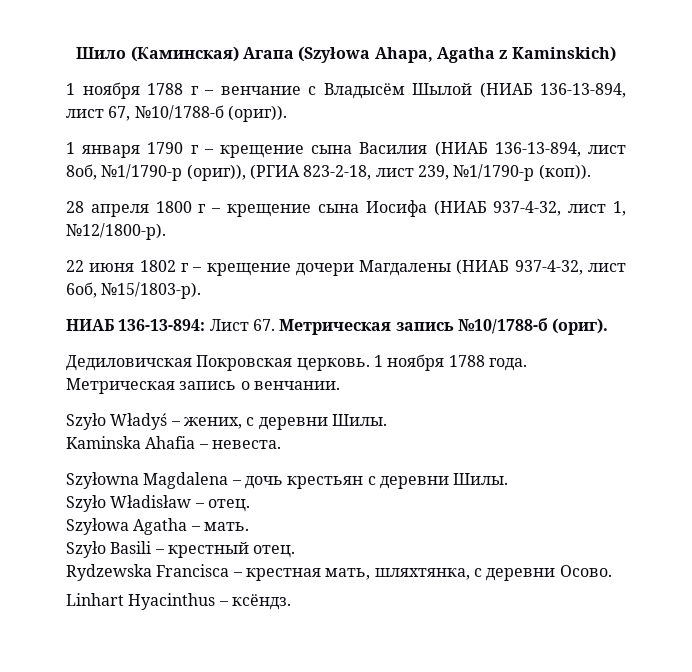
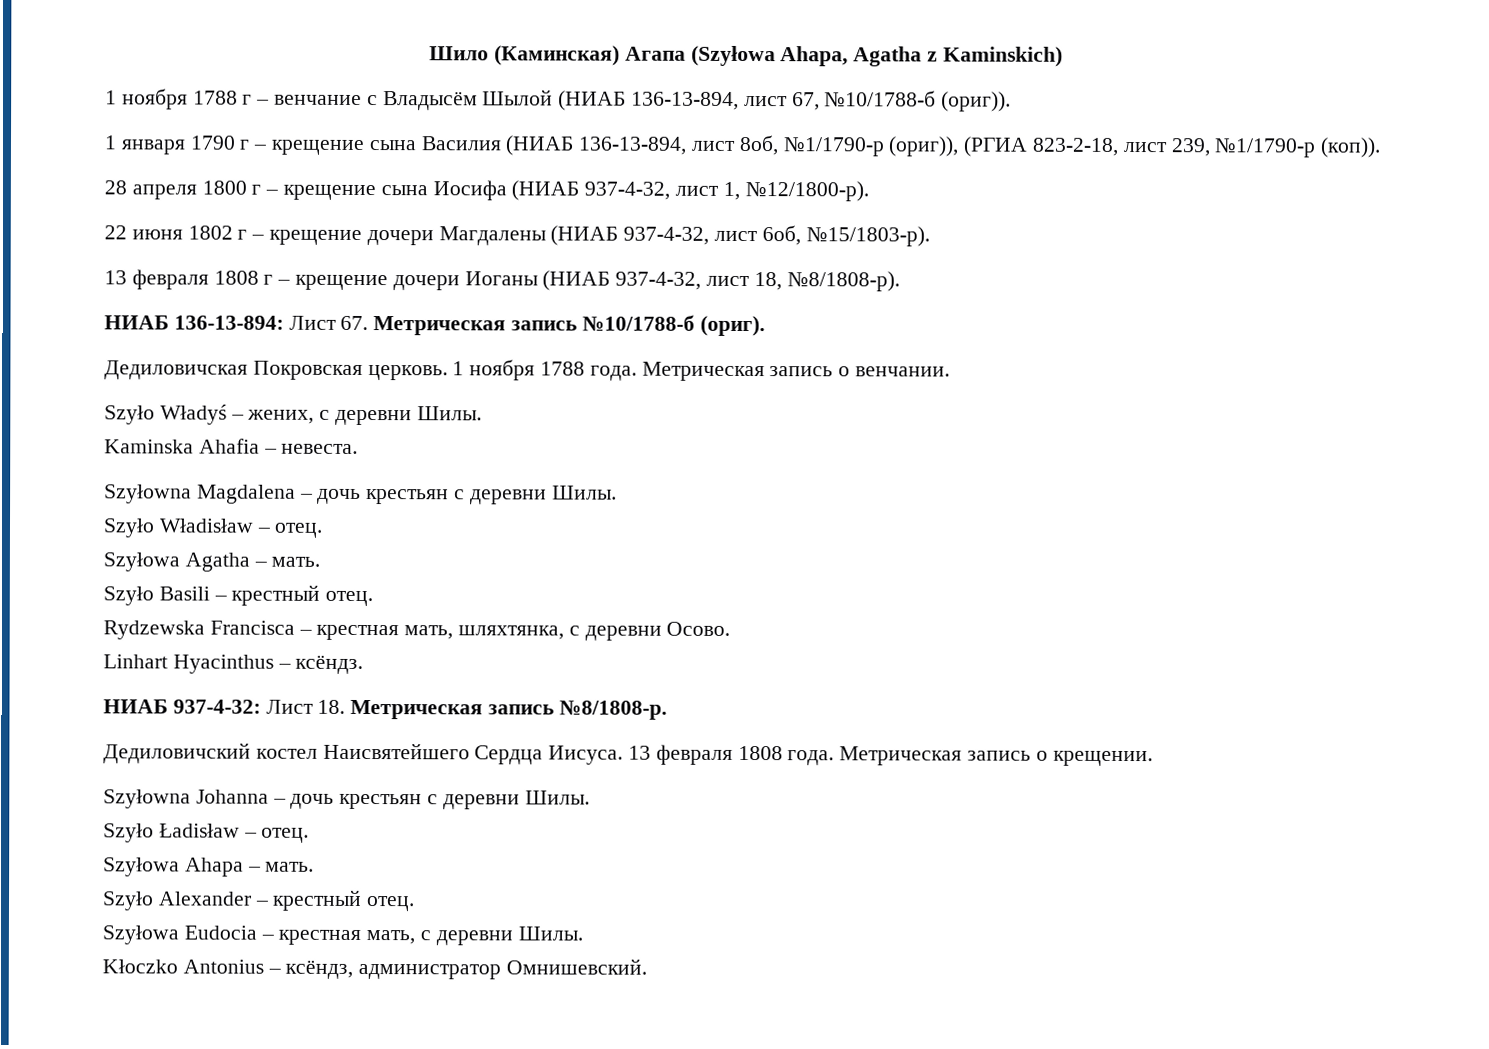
+ 13 февраля 1808 г – крещение дочери Иоганы (НИАБ 937-4-32, лист 18, №8/1808-р).
+ НИАБ 937-4-32: Лист 18. Метрическая запись №8/1808-р.
+ Дедиловичский костел Наисвятейшего Сердца Иисуса. 13 февраля 1808 года. Метрическая запись о крещении.
+ Szyłowna Johanna – дочь крестьян с деревни Шилы.
+ Szyło Ładisław – отец.
+ Szyłowa Ahapa – мать.
+ Szyło Alexander – крестный отец.
+ Szyłowa Eudocia – крестная мать, с деревни Шилы.
+ Kłoczko Antonius – ксёндз, администратор Омнишевский.

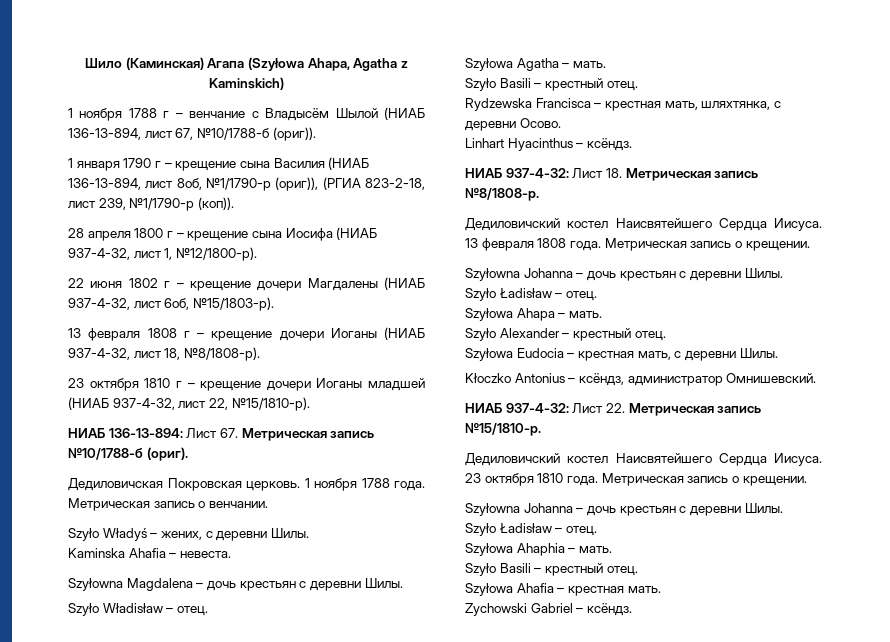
+ 23 октября 1810 г – крещение дочери Иоганы младшей (НИАБ 937-4-32, лист 22, №15/1810-р).
+ НИАБ 937-4-32: Лист 22. Метрическая запись №15/1810-р.
+ Дедиловичский костел Наисвятейшего Сердца Иисуса. 23 октября 1810 года. Метрическая запись о крещении.
+ Szyłowna Johanna – дочь крестьян с деревни Шилы.
+ Szyło Ładisław – отец.
+ Szyłowa Ahaphia – мать.
+ Szyło Basili – крестный отец.
+ Szyłowa Ahafia – крестная мать.
+ Zychowski Gabriel – ксёндз.

